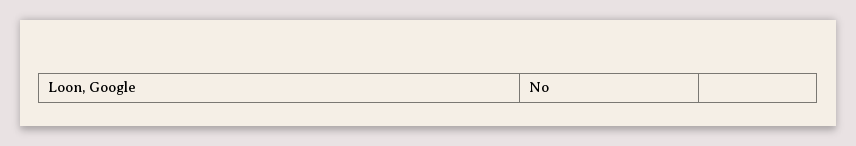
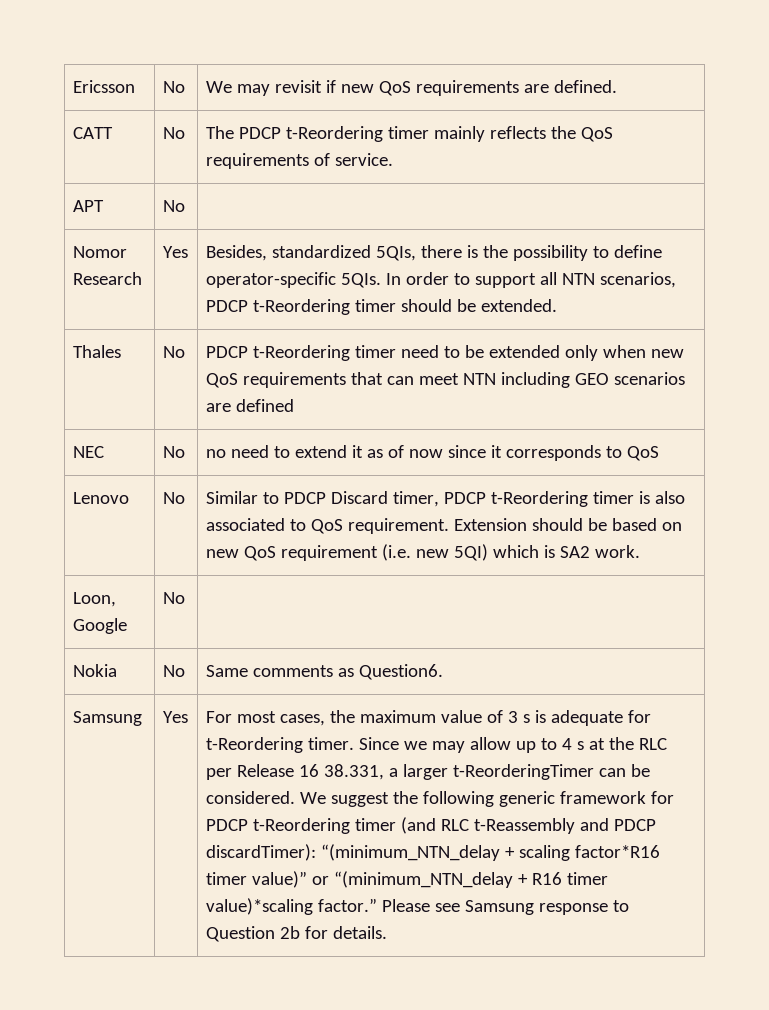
+ Ericsson | No | We may revisit if new QoS requirements are defined.
+ CATT | No | The PDCP t-Reordering timer mainly reflects the QoS requirements of service.
+ APT | No |
+ Nomor Research | Yes | Besides, standardized 5QIs, there is the possibility to define operator-specific 5QIs. In order to support all NTN scenarios, PDCP t-Reordering timer should be extended.
+ Thales | No | PDCP t-Reordering timer need to be extended only when new QoS requirements that can meet NTN including GEO scenarios are defined
+ NEC | No | no need to extend it as of now since it corresponds to QoS
+ Lenovo | No | Similar to PDCP Discard timer, PDCP t-Reordering timer is also associated to QoS requirement. Extension should be based on new QoS requirement (i.e. new 5QI) which is SA2 work.
  Loon, Google | No |
+ Nokia | No | Same comments as Question6.
+ Samsung | Yes | For most cases, the maximum value of 3 s is adequate for t-Reordering timer. Since we may allow up to 4 s at the RLC per Release 16 38.331, a larger t-ReorderingTimer can be considered. We suggest the following generic framework for PDCP t-Reordering timer (and RLC t-Reassembly and PDCP discardTimer): “(minimum_NTN_delay + scaling factor*R16 timer value)” or “(minimum_NTN_delay + R16 timer value)*scaling factor.” Please see Samsung response to Question 2b for details.

